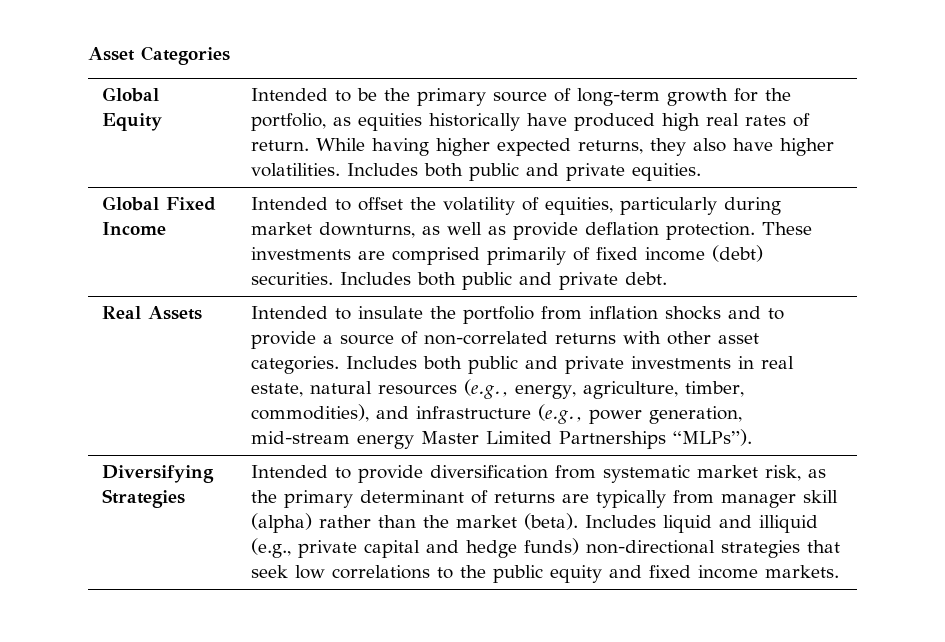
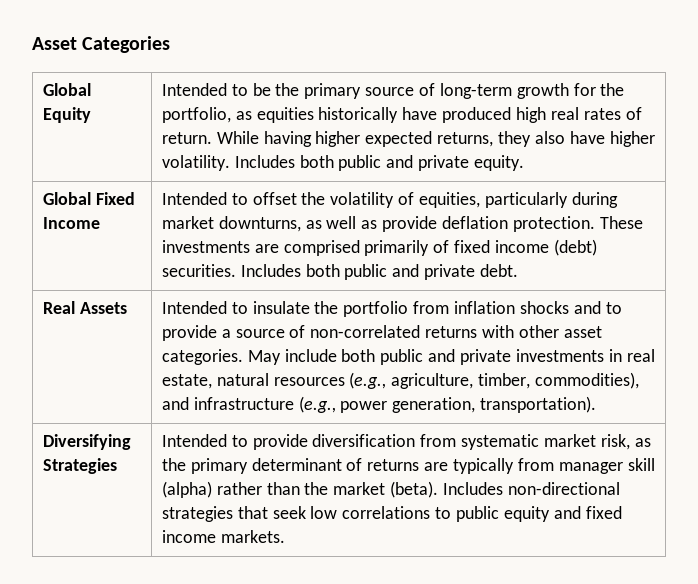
- Global Equity | Intended to be the primary source of long-term growth for the portfolio, as equities historically have produced high real rates of return. While having higher expected returns, they also have higher volatilities. Includes both public and private equities.
+ Global Equity | Intended to be the primary source of long-term growth for the portfolio, as equities historically have produced high real rates of return. While having higher expected returns, they also have higher volatility. Includes both public and private equity.
- Includes both public and private investments in real estate, natural resources (e.g., energy, agriculture, timber, commodities), and infrastructure (e.g., power generation, mid-stream energy Master Limited Partnerships “MLPs”).
+ May include both public and private investments in real estate, natural resources (e.g., agriculture, timber, commodities), and infrastructure (e.g., power generation, transportation).
- Includes liquid and illiquid (e.g., private capital and hedge funds) non-directional strategies that seek low correlations to the public equity and fixed income markets.
+ Includes non-directional strategies that seek low correlations to public equity and fixed income markets.

